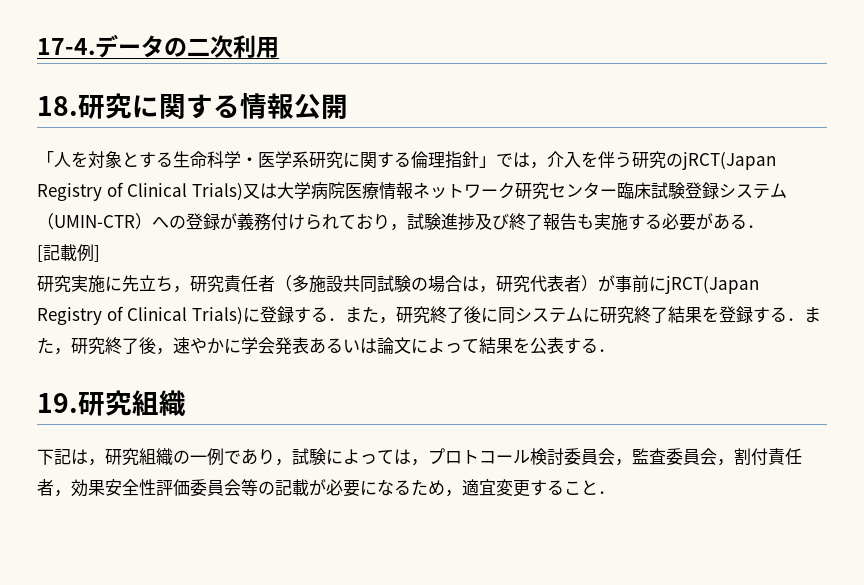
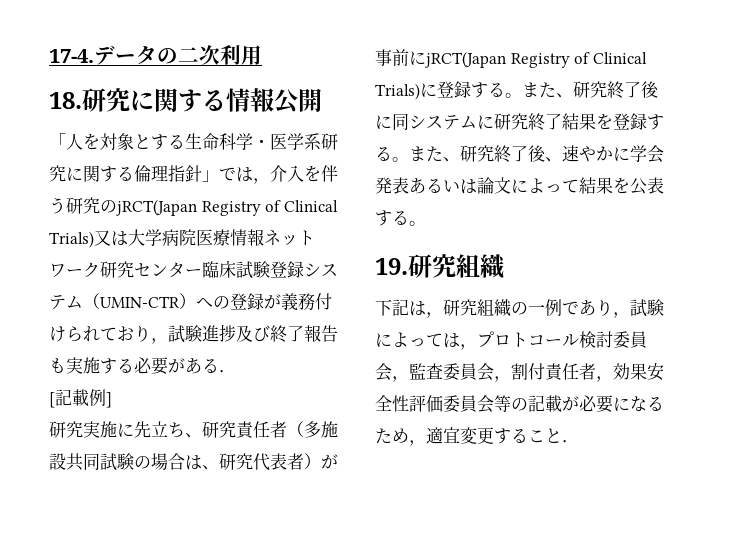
- 研究実施に先立ち，研究責任者（多施設共同試験の場合は，研究代表者）が事前にjRCT(Japan Registry of Clinical Trials)に登録する．また，研究終了後に同システムに研究終了結果を登録する．また，研究終了後，速やかに学会発表あるいは論文によって結果を公表する．
+ 研究実施に先立ち、研究責任者（多施設共同試験の場合は、研究代表者）が事前にjRCT(Japan Registry of Clinical Trials)に登録する。また、研究終了後に同システムに研究終了結果を登録する。また、研究終了後、速やかに学会発表あるいは論文によって結果を公表する。

